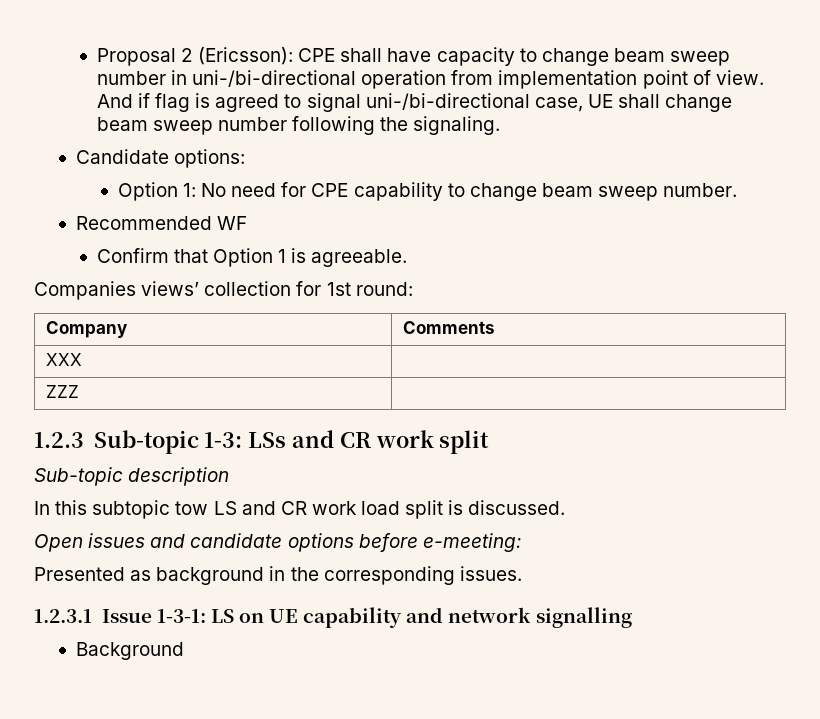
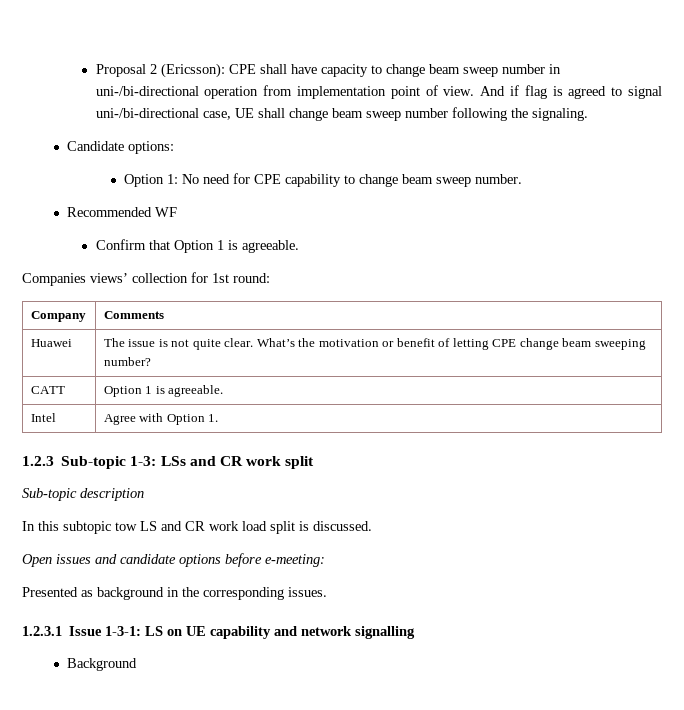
- XXX |
- ZZZ |
+ Huawei | The issue is not quite clear. What’s the motivation or benefit of letting CPE change beam sweeping number?
+ CATT | Option 1 is agreeable.
+ Intel | Agree with Option 1.

